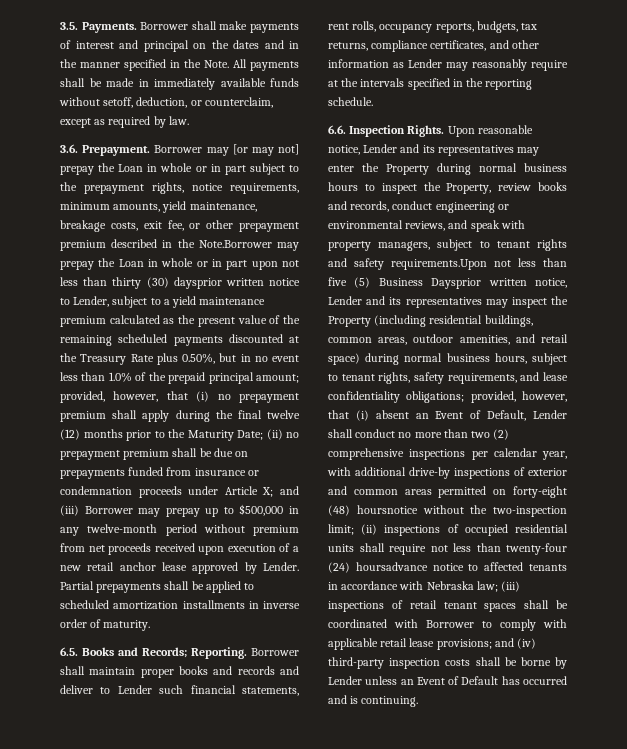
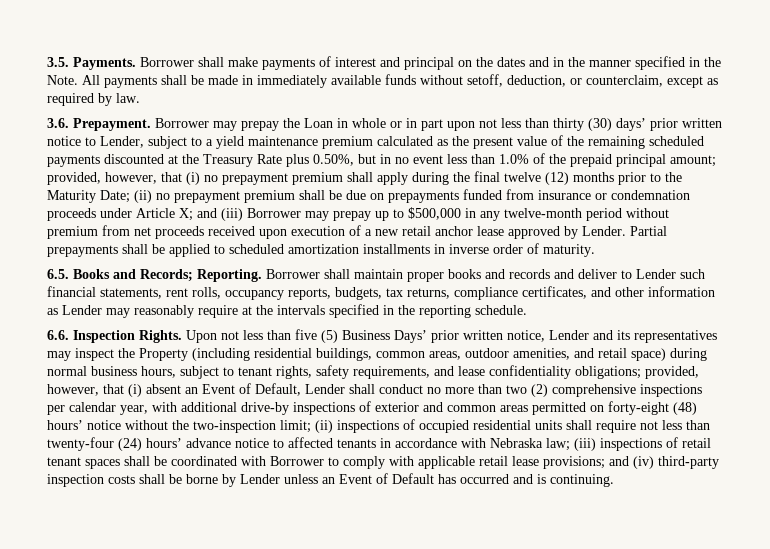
- Borrower may [or may not] prepay the Loan in whole or in part subject to the prepayment rights, notice requirements, minimum amounts, yield maintenance, breakage costs, exit fee, or other prepayment premium described in the Note.Borrower may prepay the Loan in whole or in part upon not less than thirty (30) daysprior written notice to Lender, subject to a yield maintenance premium calculated as the present value of the remaining scheduled payments discounted at the Treasury Rate plus 0.50%, but in no event less than 1.0% of the prepaid principal amount;
+ Borrower may prepay the Loan in whole or in part upon not less than thirty (30) days’ prior written notice to Lender, subject to a yield maintenance premium calculated as the present value of the remaining scheduled payments discounted at the Treasury Rate plus 0.50%, but in no event less than 1.0% of the prepaid principal amount;
- Upon reasonable notice, Lender and its representatives may enter the Property during normal business hours to inspect the Property, review books and records, conduct engineering or environmental reviews, and speak with property managers, subject to tenant rights and safety requirements.Upon not less than five (5) Business Daysprior written notice, Lender and its representatives may inspect the Property (including residential buildings, common areas, outdoor amenities, and retail space) during normal business hours, subject to tenant rights, safety requirements, and lease confidentiality obligations;
+ Upon not less than five (5) Business Days’ prior written notice, Lender and its representatives may inspect the Property (including residential buildings, common areas, outdoor amenities, and retail space) during normal business hours, subject to tenant rights, safety requirements, and lease confidentiality obligations;
- provided, however, that (i) absent an Event of Default, Lender shall conduct no more than two (2) comprehensive inspections per calendar year, with additional drive-by inspections of exterior and common areas permitted on forty-eight (48) hoursnotice without the two-inspection limit;
+ provided, however, that (i) absent an Event of Default, Lender shall conduct no more than two (2) comprehensive inspections per calendar year, with additional drive-by inspections of exterior and common areas permitted on forty-eight (48) hours’ notice without the two-inspection limit;
- (ii) inspections of occupied residential units shall require not less than twenty-four (24) hoursadvance notice to affected tenants in accordance with Nebraska law;
+ (ii) inspections of occupied residential units shall require not less than twenty-four (24) hours’ advance notice to affected tenants in accordance with Nebraska law;

